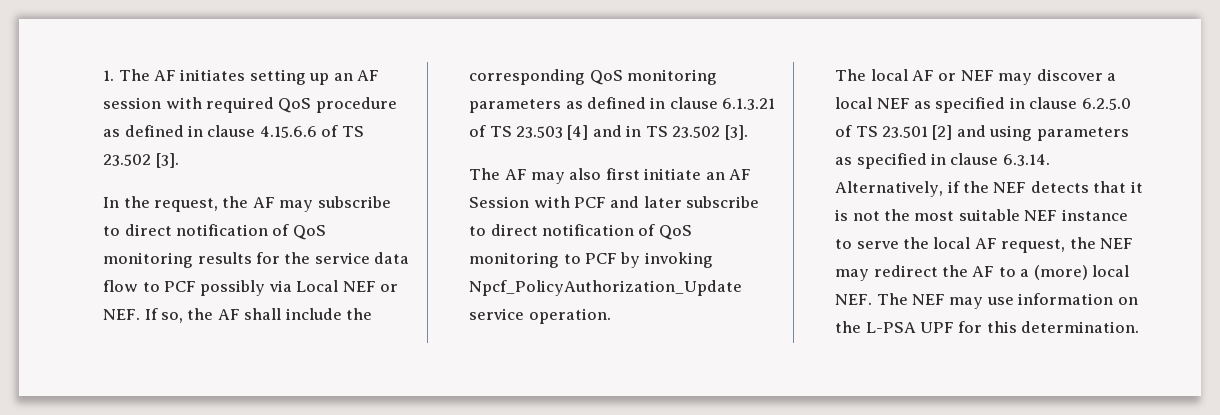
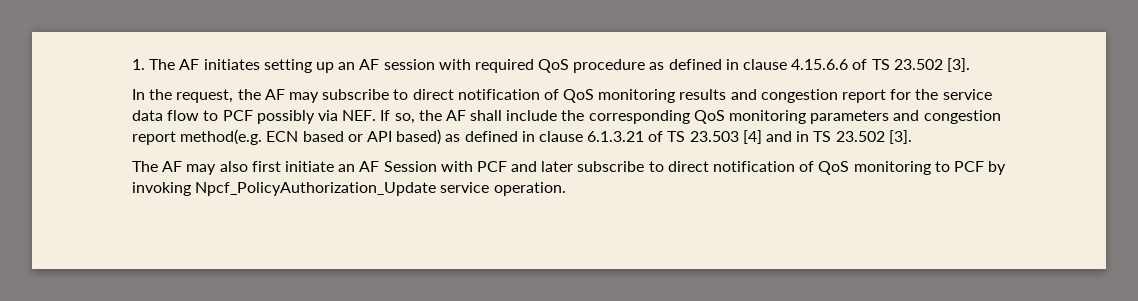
- In the request, the AF may subscribe to direct notification of QoS monitoring results for the service data flow to PCF possibly via Local NEF or NEF. If so, the AF shall include the corresponding QoS monitoring parameters as defined in clause 6.1.3.21 of TS 23.503 [4] and in TS 23.502 [3].
+ In the request, the AF may subscribe to direct notification of QoS monitoring results and congestion report for the service data flow to PCF possibly via NEF. If so, the AF shall include the corresponding QoS monitoring parameters and congestion report method(e.g. ECN based or API based) as defined in clause 6.1.3.21 of TS 23.503 [4] and in TS 23.502 [3].
- The local AF or NEF may discover a local NEF as specified in clause 6.2.5.0 of TS 23.501 [2] and using parameters as specified in clause 6.3.14. Alternatively, if the NEF detects that it is not the most suitable NEF instance to serve the local AF request, the NEF may redirect the AF to a (more) local NEF. The NEF may use information on the L-PSA UPF for this determination.

